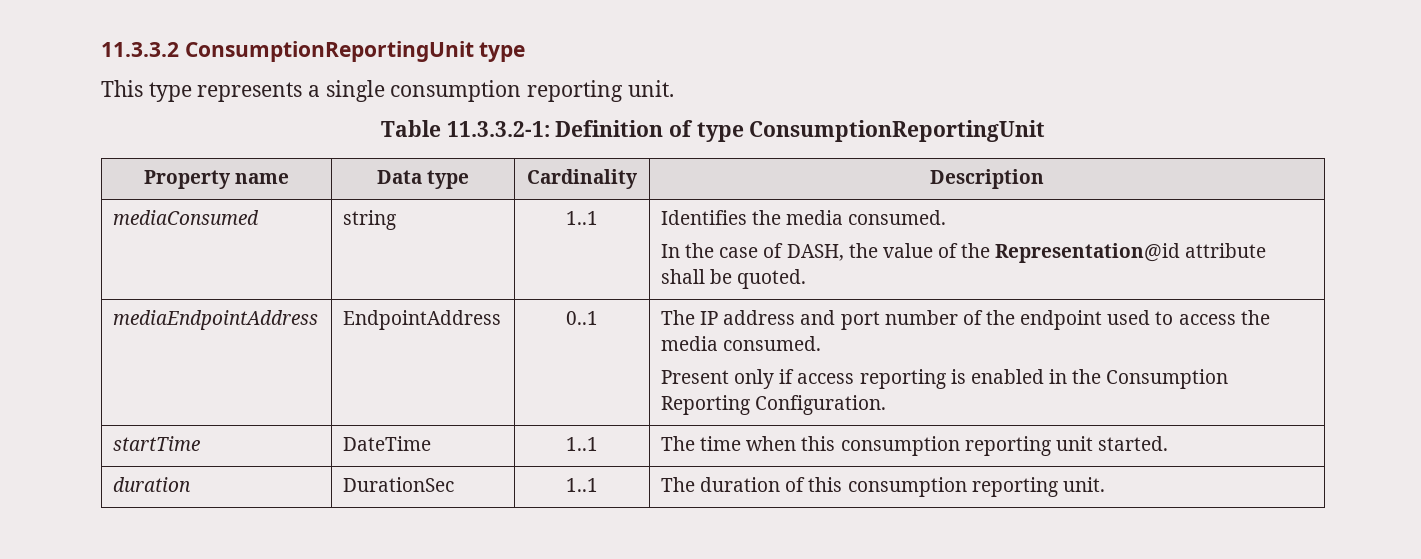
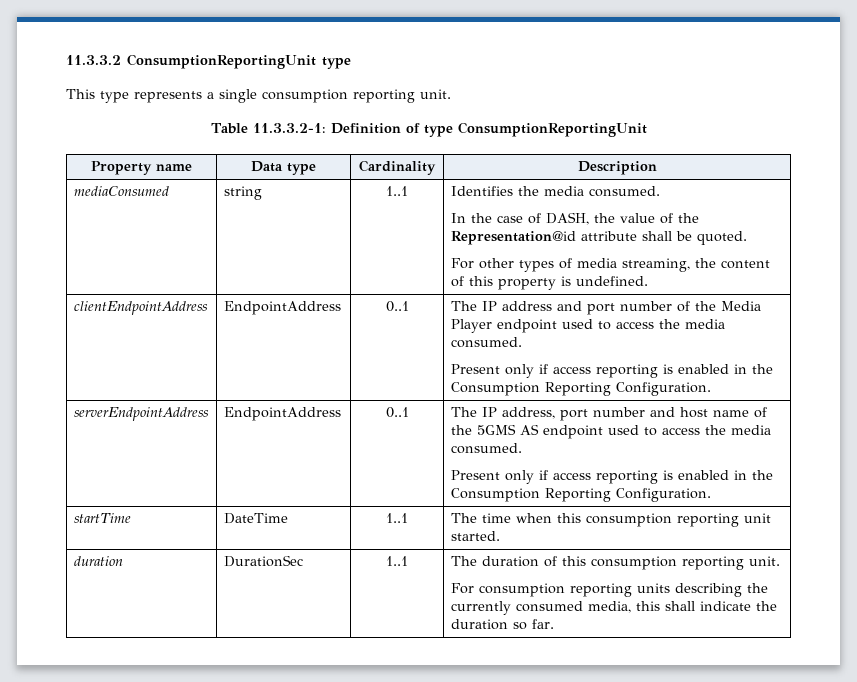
  mediaConsumed | string | 1..1 | Identifies the media consumed.
  In the case of DASH, the value of the Representation@id attribute shall be quoted.
- mediaEndpointAddress | EndpointAddress | 0..1 | The IP address and port number of the endpoint used to access the media consumed.
+ For other types of media streaming, the content of this property is undefined.
+ clientEndpointAddress | EndpointAddress | 0..1 | The IP address and port number of the Media Player endpoint used to access the media consumed.
+ Present only if access reporting is enabled in the Consumption Reporting Configuration.
+ serverEndpointAddress | EndpointAddress | 0..1 | The IP address, port number and host name of the 5GMS AS endpoint used to access the media consumed.
  duration | DurationSec | 1..1 | The duration of this consumption reporting unit.
+ For consumption reporting units describing the currently consumed media, this shall indicate the duration so far.

